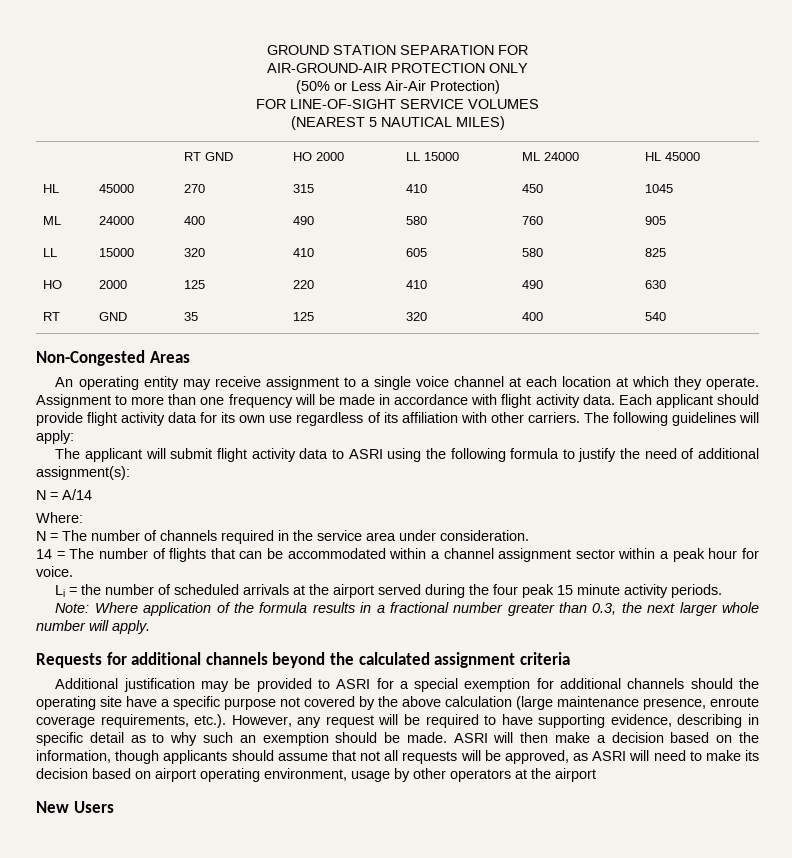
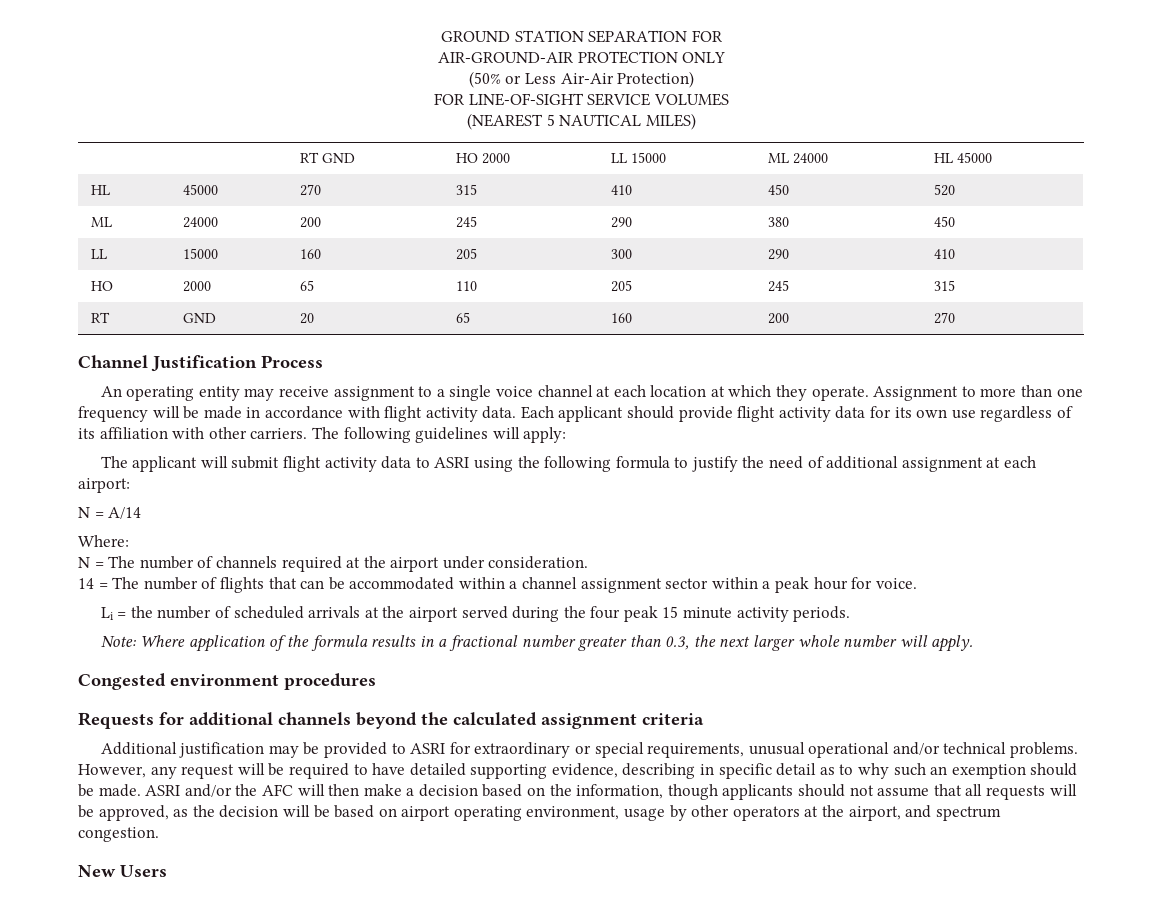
- HL | 45000 | 270 | 315 | 410 | 450 | 1045
+ HL | 45000 | 270 | 315 | 410 | 450 | 520
- ML | 24000 | 400 | 490 | 580 | 760 | 905
- LL | 15000 | 320 | 410 | 605 | 580 | 825
- HO | 2000 | 125 | 220 | 410 | 490 | 630
- RT | GND | 35 | 125 | 320 | 400 | 540
- Non-Congested Areas
+ ML | 24000 | 200 | 245 | 290 | 380 | 450
+ LL | 15000 | 160 | 205 | 300 | 290 | 410
+ HO | 2000 | 65 | 110 | 205 | 245 | 315
+ RT | GND | 20 | 65 | 160 | 200 | 270
+ Channel Justification Process
- The applicant will submit flight activity data to ASRI using the following formula to justify the need of additional assignment(s):
+ The applicant will submit flight activity data to ASRI using the following formula to justify the need of additional assignment at each airport:
- N = The number of channels required in the service area under consideration.
+ N = The number of channels required at the airport under consideration.
+ Congested environment procedures
- Additional justification may be provided to ASRI for a special exemption for additional channels should the operating site have a specific purpose not covered by the above calculation (large maintenance presence, enroute coverage requirements, etc.). However, any request will be required to have supporting evidence, describing in specific detail as to why such an exemption should be made.
+ Additional justification may be provided to ASRI for extraordinary or special requirements, unusual operational and/or technical problems. However, any request will be required to have detailed supporting evidence, describing in specific detail as to why such an exemption should be made.
- ASRI will then make a decision based on the information, though applicants should assume that not all requests will be approved, as ASRI will need to make its decision based on airport operating environment, usage by other operators at the airport
+ ASRI and/or the AFC will then make a decision based on the information, though applicants should not assume that all requests will be approved, as the decision will be based on airport operating environment, usage by other operators at the airport, and spectrum congestion.

